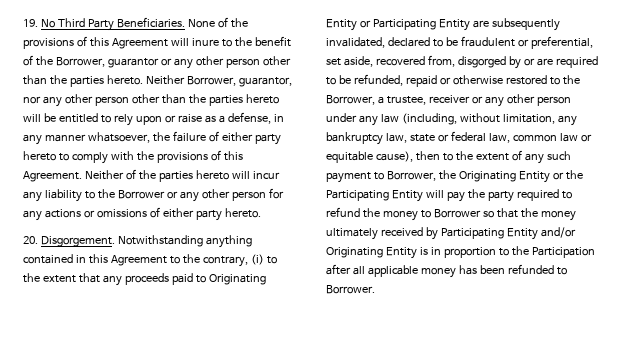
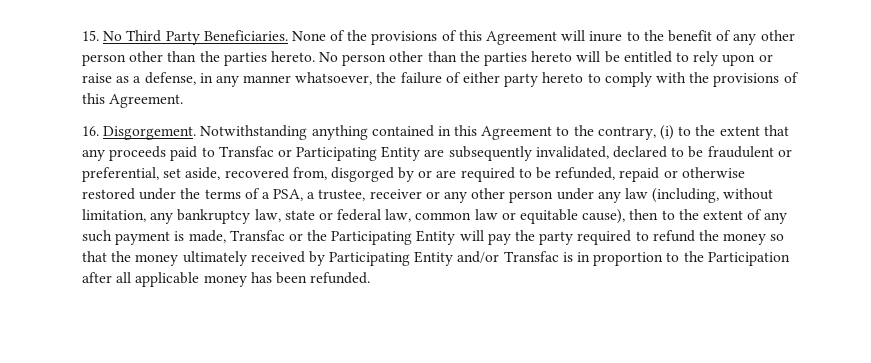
- 19. No Third Party Beneficiaries.
+ 15. No Third Party Beneficiaries.
- None of the provisions of this Agreement will inure to the benefit of the Borrower, guarantor or any other person other than the parties hereto.
+ None of the provisions of this Agreement will inure to the benefit of any other person other than the parties hereto.
- Neither Borrower, guarantor, nor any other person other than the parties hereto will be entitled to rely upon or raise as a defense, in any manner whatsoever, the failure of either party hereto to comply with the provisions of this Agreement. Neither of the parties hereto will incur any liability to the Borrower or any other person for any actions or omissions of either party hereto.
- 20. Disgorgement.
+ No person other than the parties hereto will be entitled to rely upon or raise as a defense, in any manner whatsoever, the failure of either party hereto to comply with the provisions of this Agreement.
+ 16. Disgorgement.
- Notwithstanding anything contained in this Agreement to the contrary, (i) to the extent that any proceeds paid to Originating Entity or Participating Entity are subsequently invalidated, declared to be fraudulent or preferential, set aside, recovered from, disgorged by or are required to be refunded, repaid or otherwise restored to the Borrower, a trustee, receiver or any other person under any law (including, without limitation, any bankruptcy law, state or federal law, common law or equitable cause), then to the extent of any such payment to Borrower, the Originating Entity or the Participating Entity will pay the party required to refund the money to Borrower so that the money ultimately received by Participating Entity and/or Originating Entity is in proportion to the Participation after all applicable money has been refunded to Borrower.
+ Notwithstanding anything contained in this Agreement to the contrary, (i) to the extent that any proceeds paid to Transfac or Participating Entity are subsequently invalidated, declared to be fraudulent or preferential, set aside, recovered from, disgorged by or are required to be refunded, repaid or otherwise restored under the terms of a PSA, a trustee, receiver or any other person under any law (including, without limitation, any bankruptcy law, state or federal law, common law or equitable cause), then to the extent of any such payment is made, Transfac or the Participating Entity will pay the party required to refund the money so that the money ultimately received by Participating Entity and/or Transfac is in proportion to the Participation after all applicable money has been refunded.

